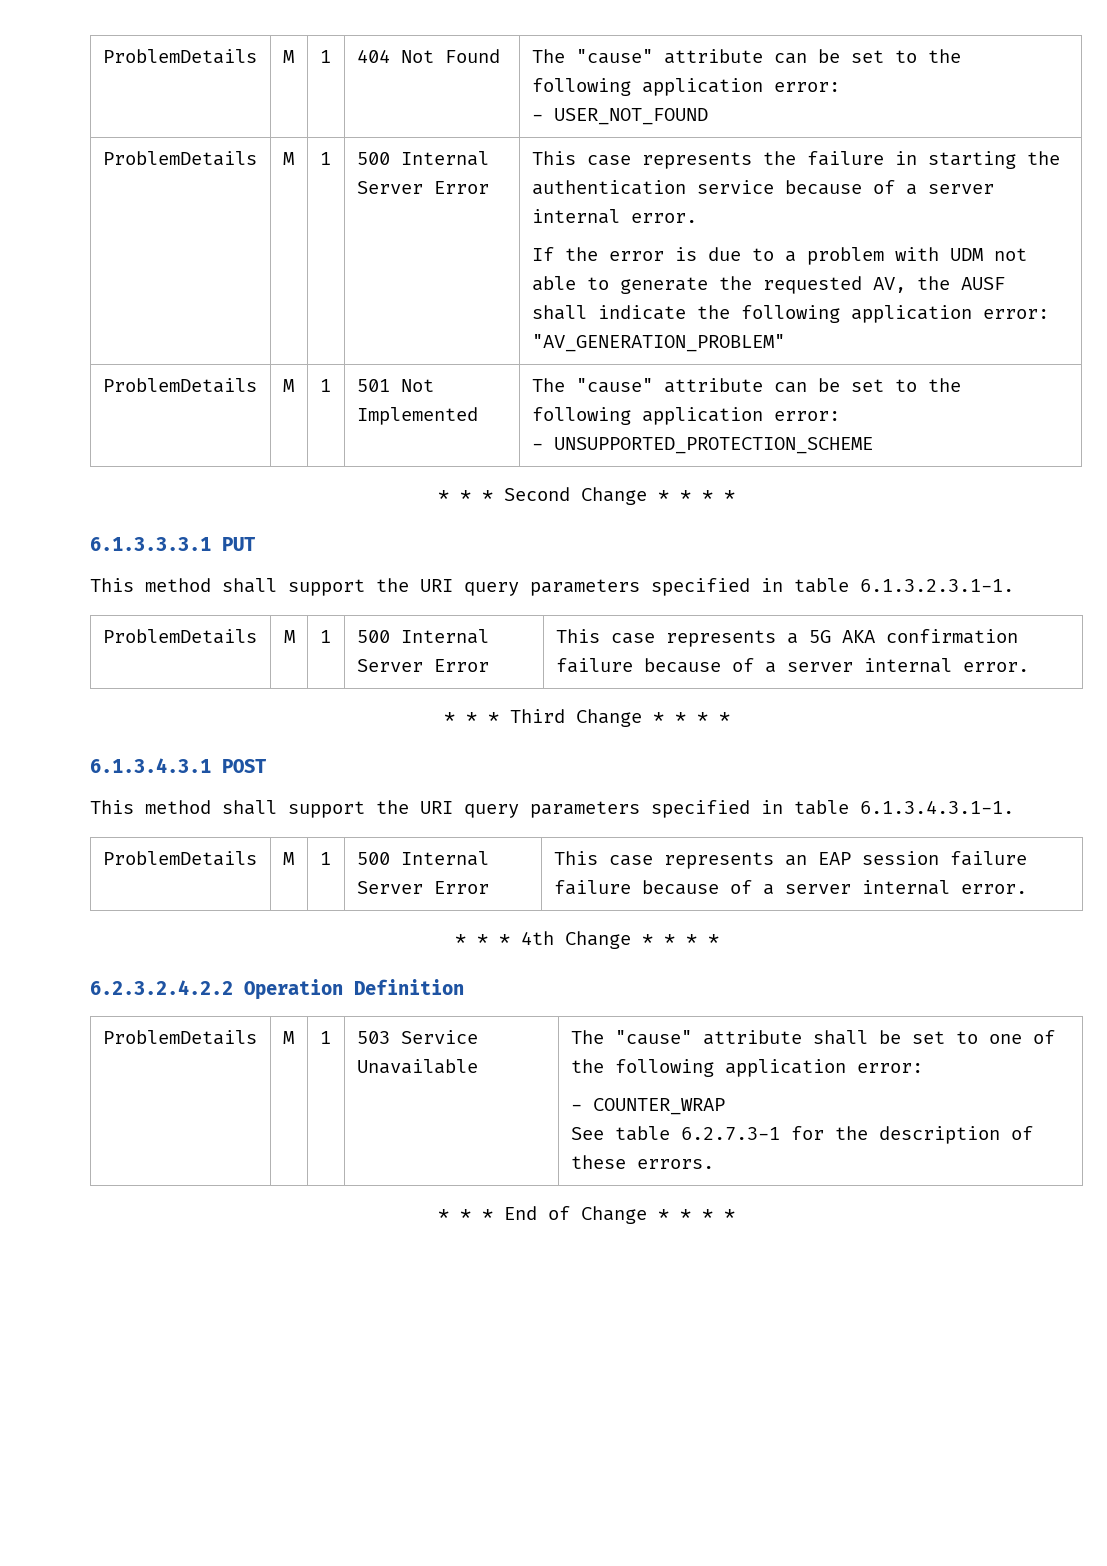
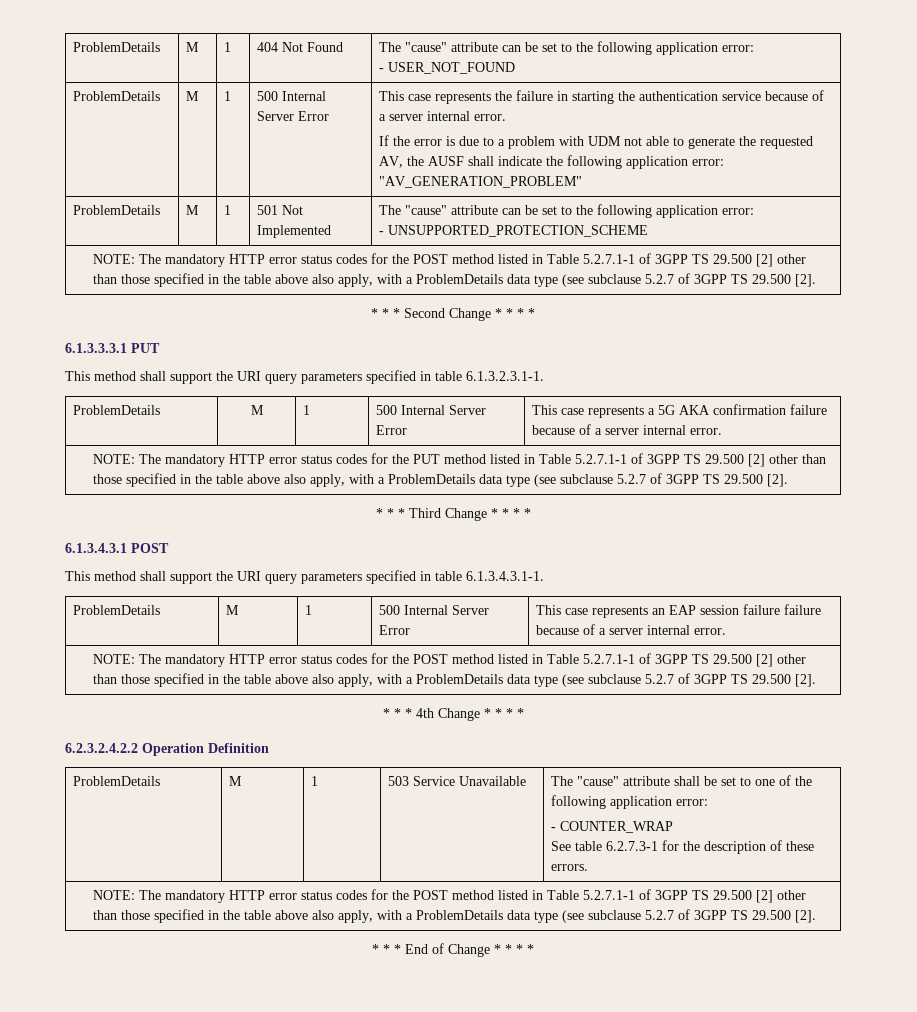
  ProblemDetails | M | 1 | 501 Not Implemented | The "cause" attribute can be set to the following application error:
  - UNSUPPORTED_PROTECTION_SCHEME
+ NOTE: The mandatory HTTP error status codes for the POST method listed in Table 5.2.7.1-1 of 3GPP TS 29.500 [2] other than those specified in the table above also apply, with a ProblemDetails data type (see subclause 5.2.7 of 3GPP TS 29.500 [2].
+ NOTE: The mandatory HTTP error status codes for the PUT method listed in Table 5.2.7.1-1 of 3GPP TS 29.500 [2] other than those specified in the table above also apply, with a ProblemDetails data type (see subclause 5.2.7 of 3GPP TS 29.500 [2].
  ProblemDetails | M | 1 | 500 Internal Server Error | This case represents an EAP session failure failure because of a server internal error.
+ NOTE: The mandatory HTTP error status codes for the POST method listed in Table 5.2.7.1-1 of 3GPP TS 29.500 [2] other than those specified in the table above also apply, with a ProblemDetails data type (see subclause 5.2.7 of 3GPP TS 29.500 [2].
  ProblemDetails | M | 1 | 503 Service Unavailable | The "cause" attribute shall be set to one of the following application error:
  - COUNTER_WRAP
  See table 6.2.7.3-1 for the description of these errors.
+ NOTE: The mandatory HTTP error status codes for the POST method listed in Table 5.2.7.1-1 of 3GPP TS 29.500 [2] other than those specified in the table above also apply, with a ProblemDetails data type (see subclause 5.2.7 of 3GPP TS 29.500 [2].

